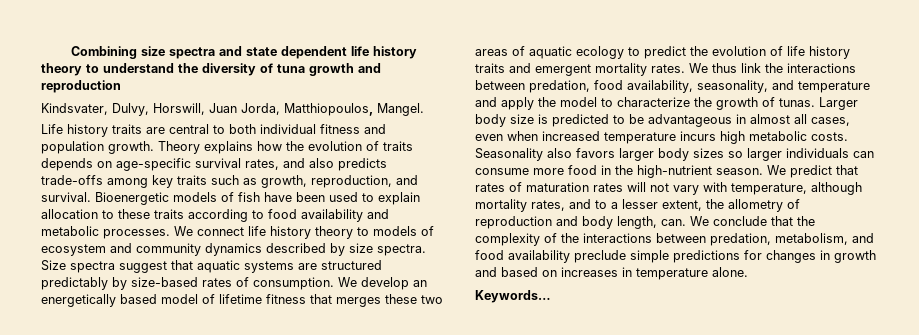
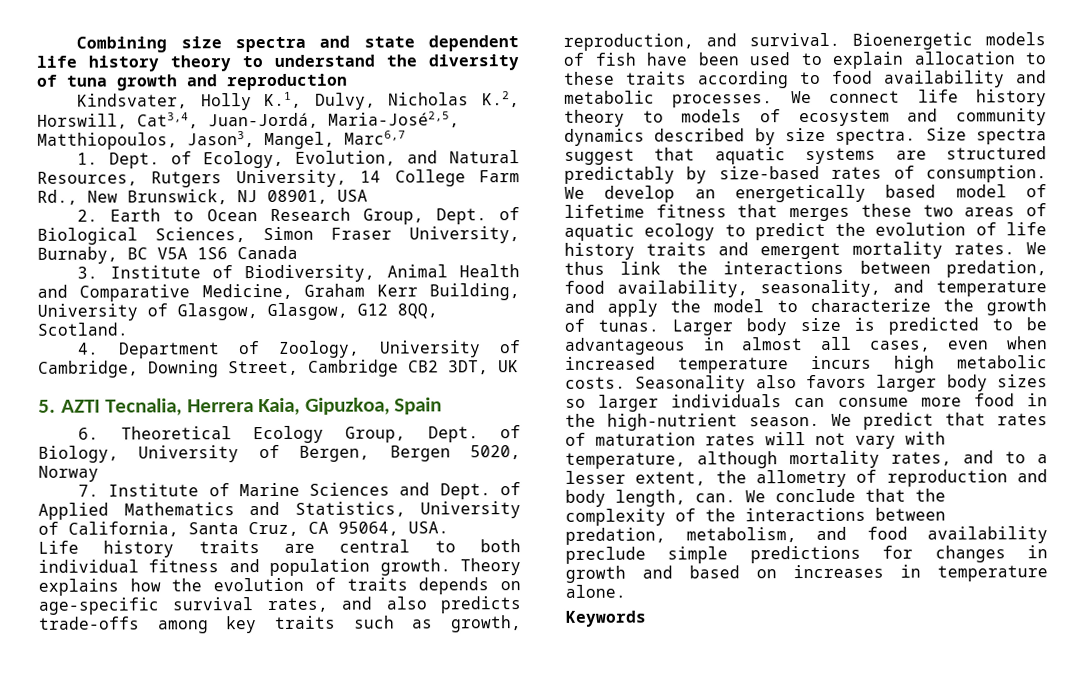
- Kindsvater, Dulvy, Horswill, Juan Jorda, Matthiopoulos, Mangel.
+ Kindsvater, Holly K.1, Dulvy, Nicholas K.2, Horswill, Cat3,4, Juan-Jordá, Maria-José2,5, Matthiopoulos, Jason3, Mangel, Marc6,7
+ 1. Dept. of Ecology, Evolution, and Natural Resources, Rutgers University, 14 College Farm Rd., New Brunswick, NJ 08901, USA
+ 2. Earth to Ocean Research Group, Dept. of Biological Sciences, Simon Fraser University, Burnaby, BC V5A 1S6 Canada
+ 3. Institute of Biodiversity, Animal Health and Comparative Medicine, Graham Kerr Building, University of Glasgow, Glasgow, G12 8QQ, Scotland.
+ 4. Department of Zoology, University of Cambridge, Downing Street, Cambridge CB2 3DT, UK
+ 5. AZTI Tecnalia, Herrera Kaia, Gipuzkoa, Spain
+ 6. Theoretical Ecology Group, Dept. of Biology, University of Bergen, Bergen 5020, Norway
+ 7. Institute of Marine Sciences and Dept. of Applied Mathematics and Statistics, University of California, Santa Cruz, CA 95064, USA.
- Keywords…
+ Keywords

